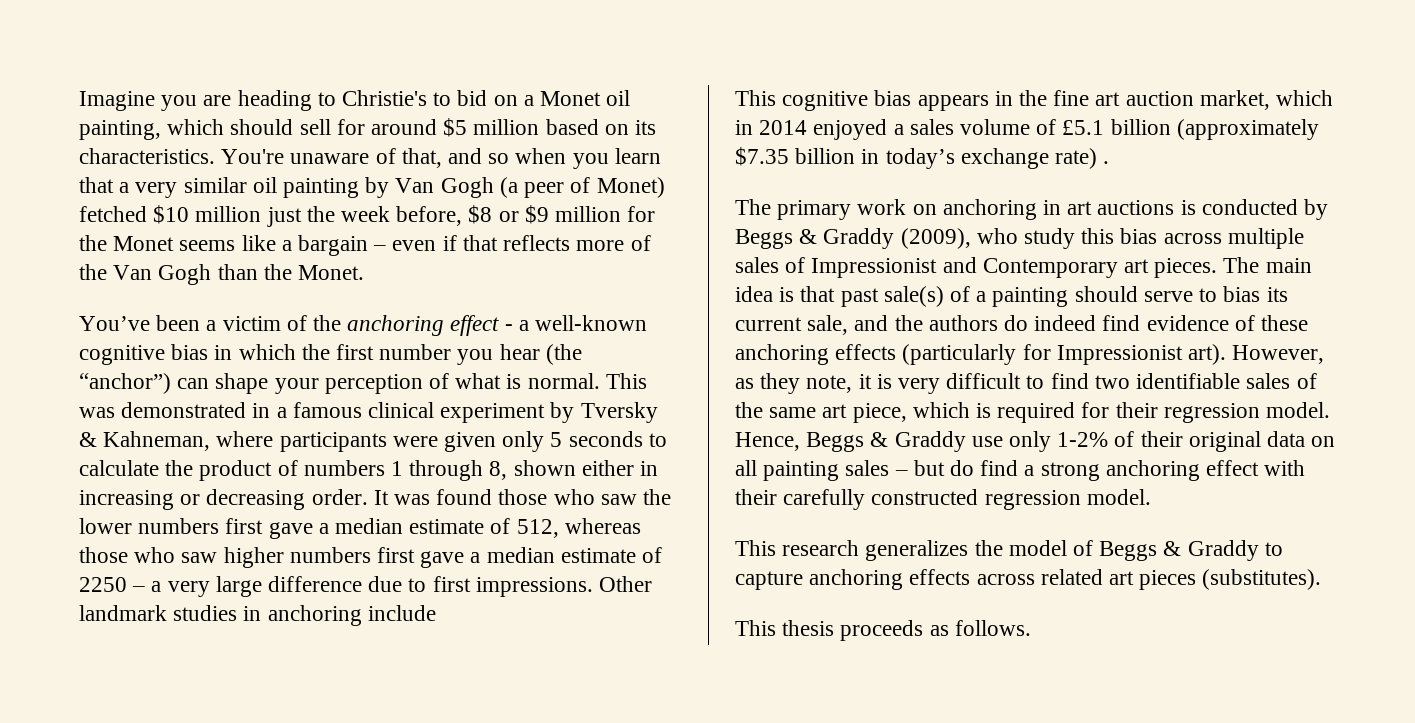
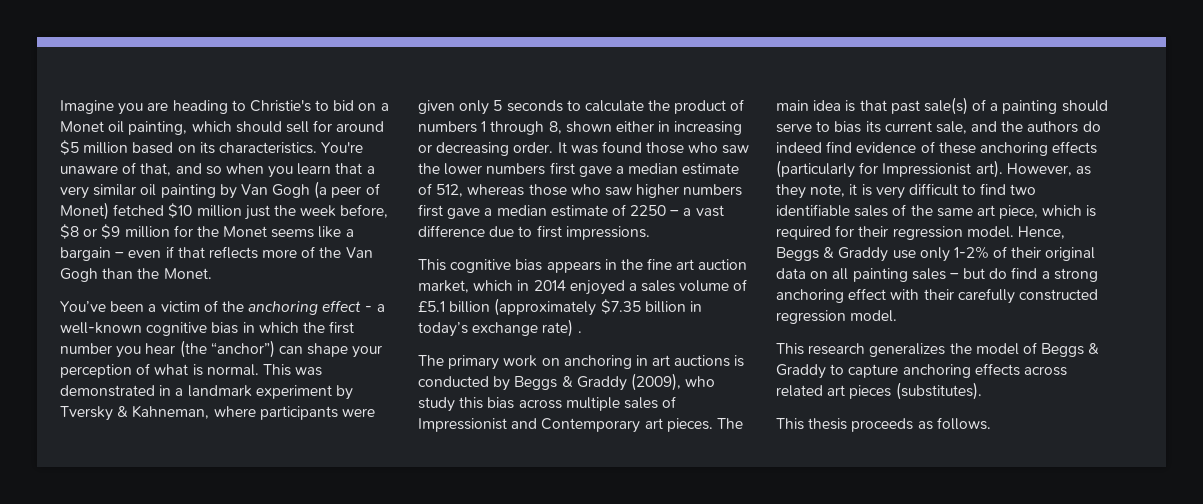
- This was demonstrated in a famous clinical experiment by Tversky & Kahneman, where participants were given only 5 seconds to calculate the product of numbers 1 through 8, shown either in increasing or decreasing order.
+ This was demonstrated in a landmark experiment by Tversky & Kahneman, where participants were given only 5 seconds to calculate the product of numbers 1 through 8, shown either in increasing or decreasing order.
- It was found those who saw the lower numbers first gave a median estimate of 512, whereas those who saw higher numbers first gave a median estimate of 2250 – a very large difference due to first impressions. Other landmark studies in anchoring include
+ It was found those who saw the lower numbers first gave a median estimate of 512, whereas those who saw higher numbers first gave a median estimate of 2250 – a vast difference due to first impressions.

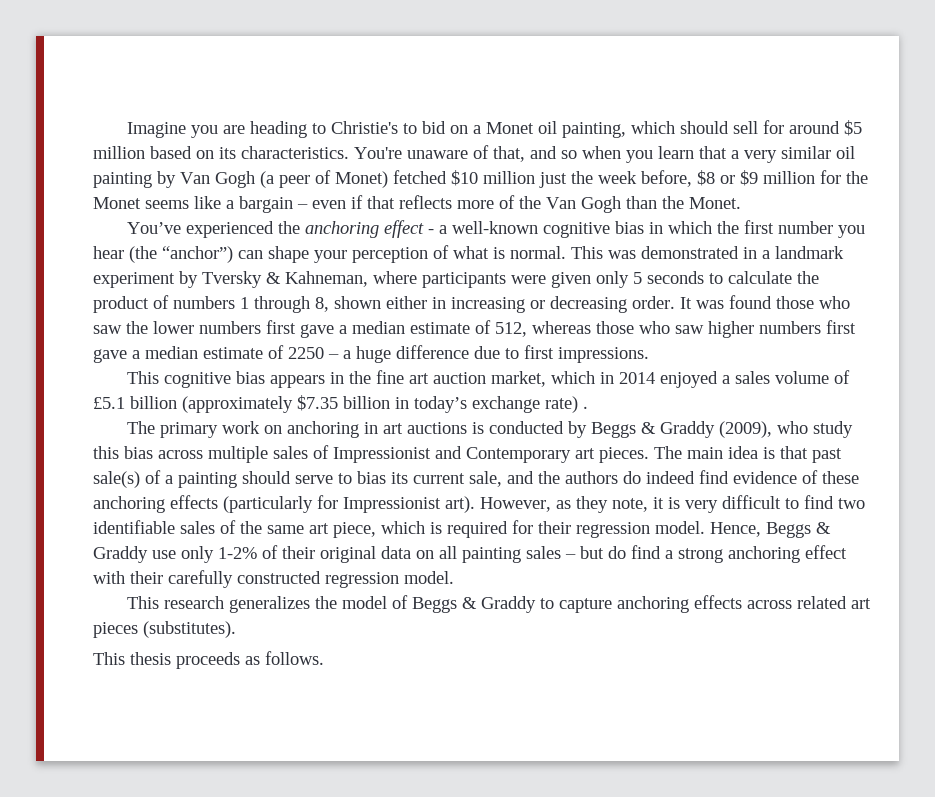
- You’ve been a victim of the anchoring effect - a well-known cognitive bias in which the first number you hear (the “anchor”) can shape your perception of what is normal.
+ You’ve experienced the anchoring effect - a well-known cognitive bias in which the first number you hear (the “anchor”) can shape your perception of what is normal.
- It was found those who saw the lower numbers first gave a median estimate of 512, whereas those who saw higher numbers first gave a median estimate of 2250 – a vast difference due to first impressions.
+ It was found those who saw the lower numbers first gave a median estimate of 512, whereas those who saw higher numbers first gave a median estimate of 2250 – a huge difference due to first impressions.

